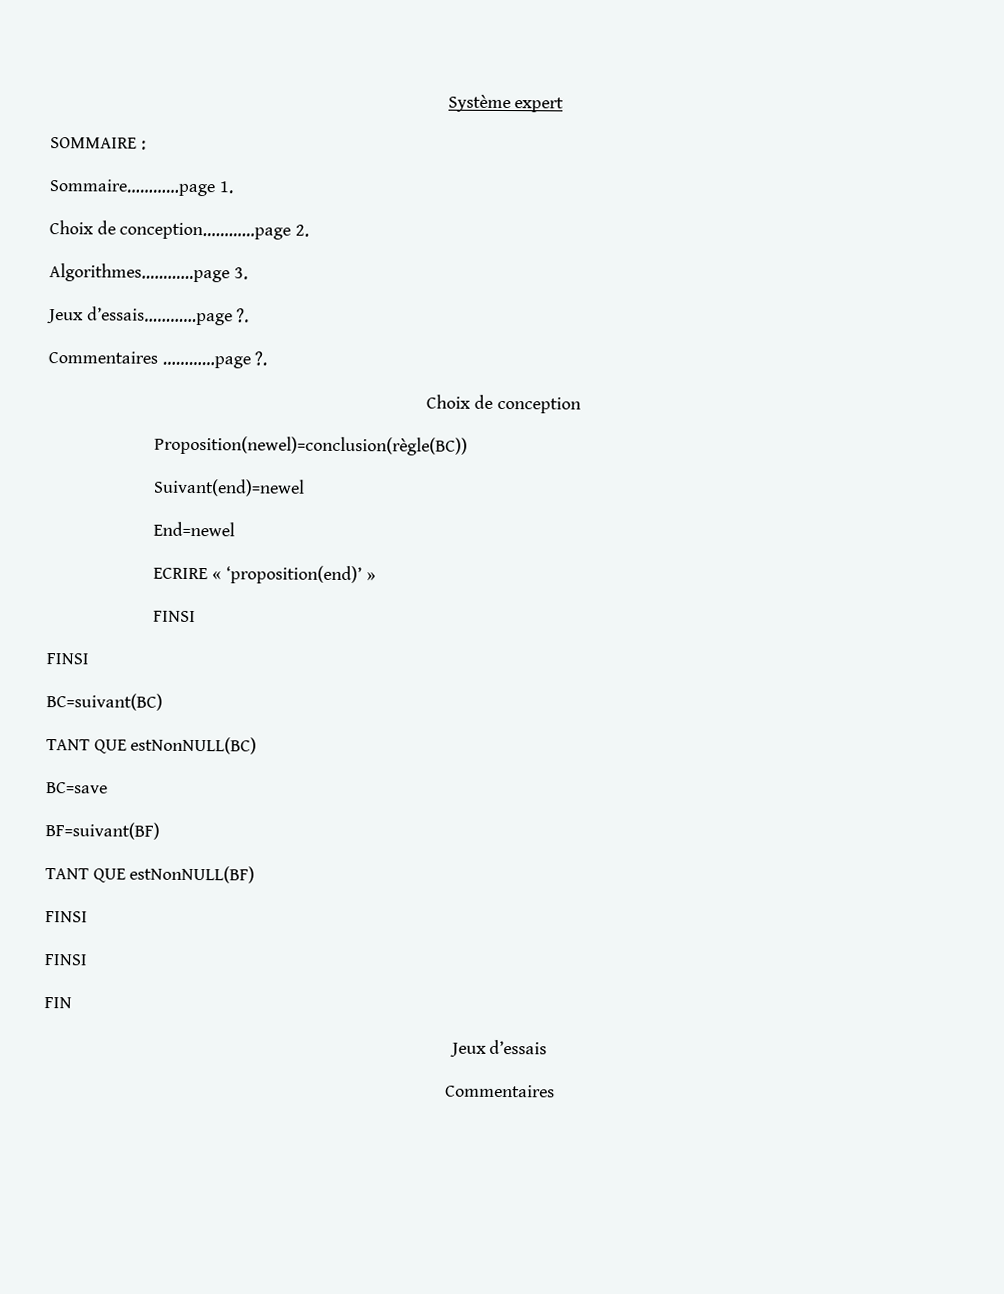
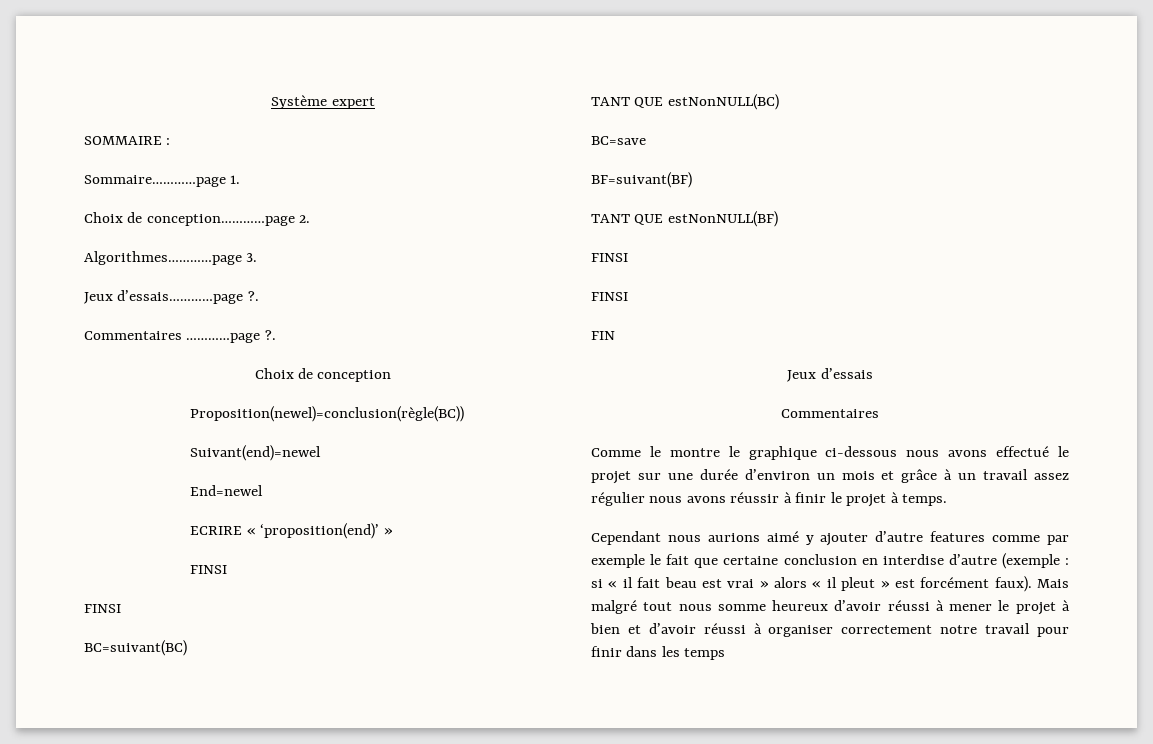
+ Comme le montre le graphique ci-dessous nous avons effectué le projet sur une durée d’environ un mois et grâce à un travail assez régulier nous avons réussir à finir le projet à temps.
+ Cependant nous aurions aimé y ajouter d’autre features comme par exemple le fait que certaine conclusion en interdise d’autre (exemple : si « il fait beau est vrai » alors « il pleut » est forcément faux). Mais malgré tout nous somme heureux d’avoir réussi à mener le projet à bien et d’avoir réussi à organiser correctement notre travail pour finir dans les temps

